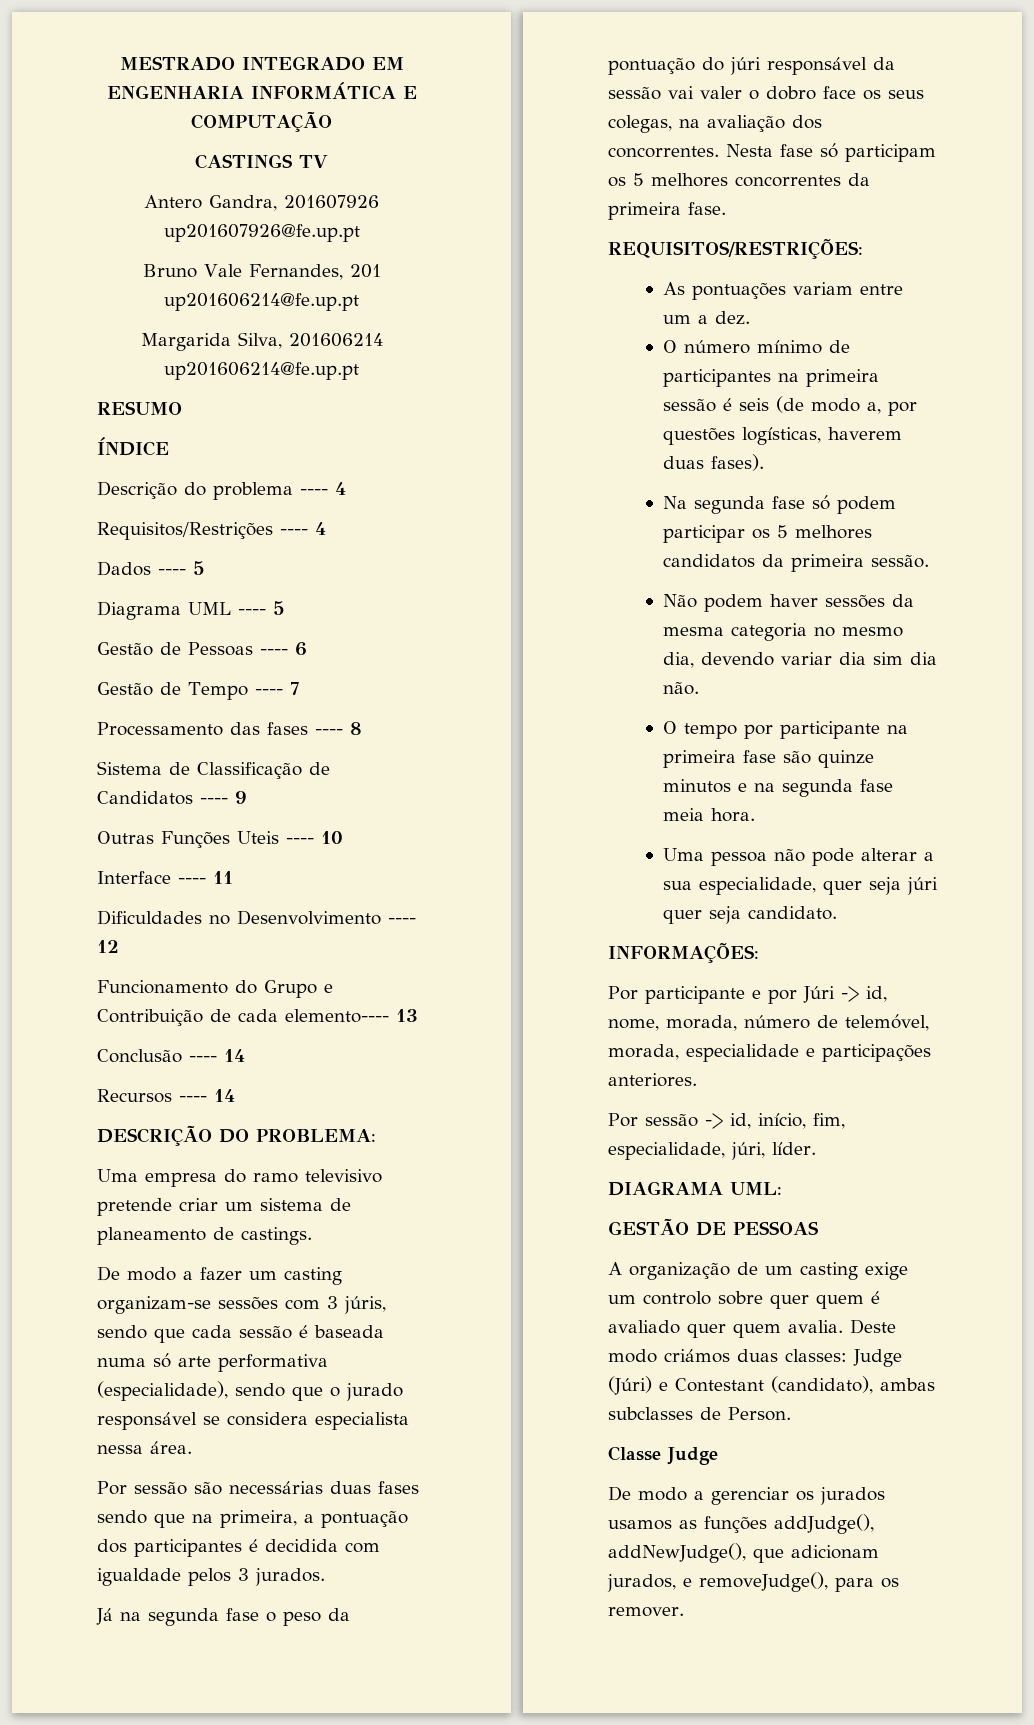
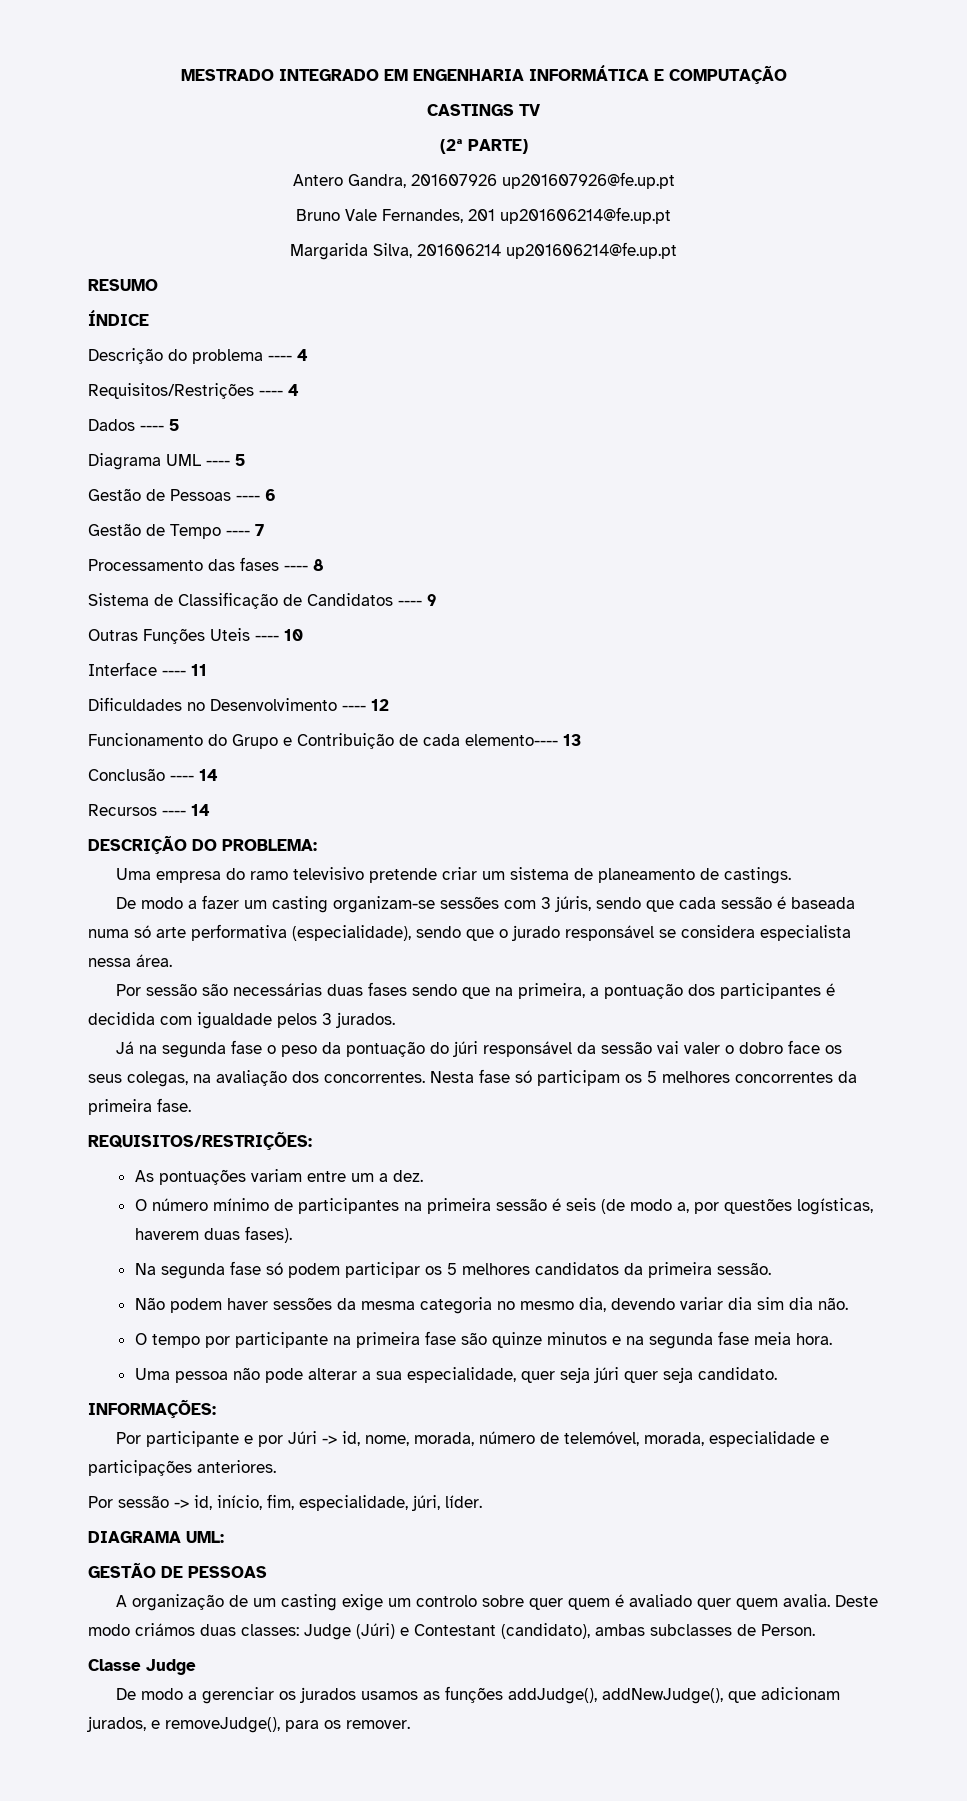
+ (2ª PARTE)

